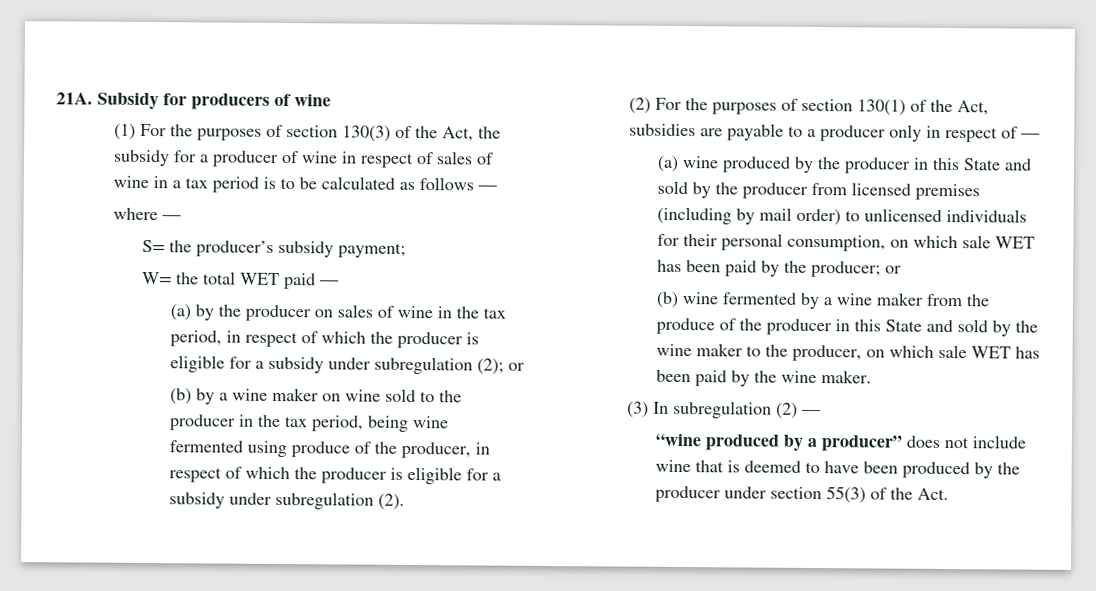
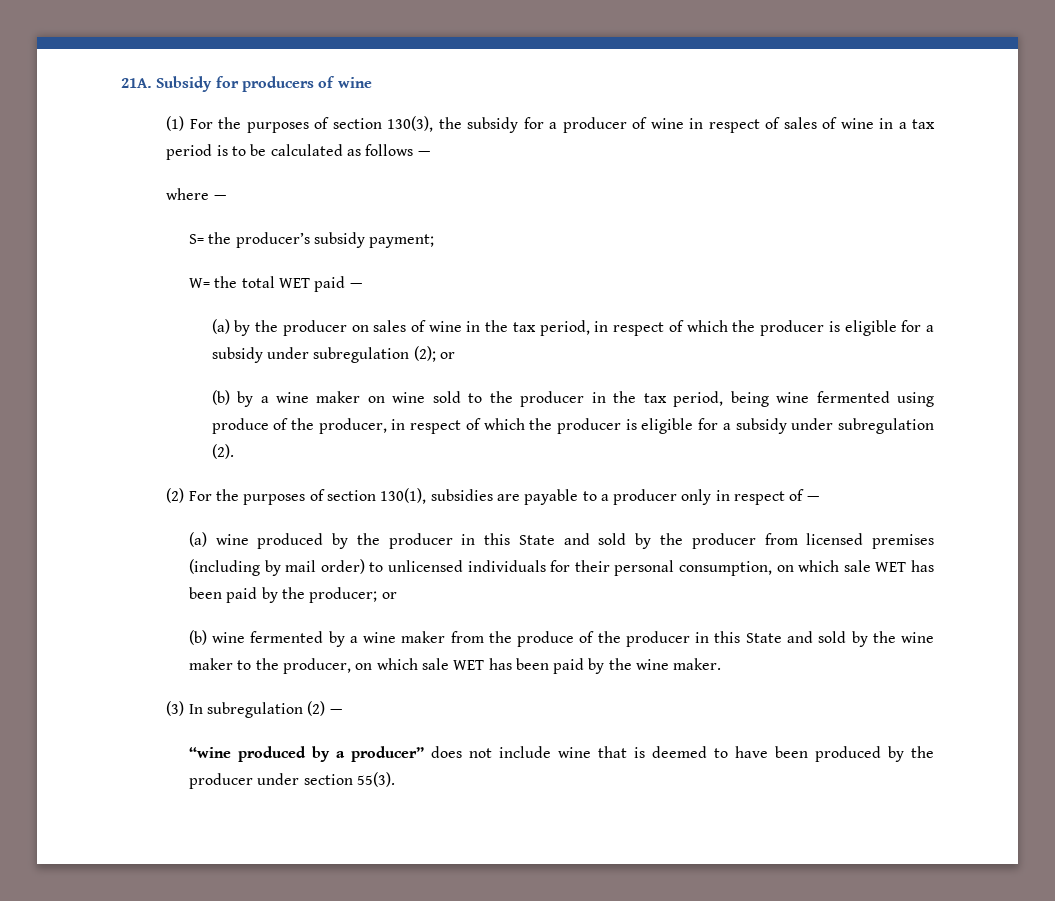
- (1) For the purposes of section 130(3) of the Act, the subsidy for a producer of wine in respect of sales of wine in a tax period is to be calculated as follows —
+ (1) For the purposes of section 130(3), the subsidy for a producer of wine in respect of sales of wine in a tax period is to be calculated as follows —
- (2) For the purposes of section 130(1) of the Act, subsidies are payable to a producer only in respect of —
+ (2) For the purposes of section 130(1), subsidies are payable to a producer only in respect of —
- “wine produced by a producer” does not include wine that is deemed to have been produced by the producer under section 55(3) of the Act.
+ “wine produced by a producer” does not include wine that is deemed to have been produced by the producer under section 55(3).

